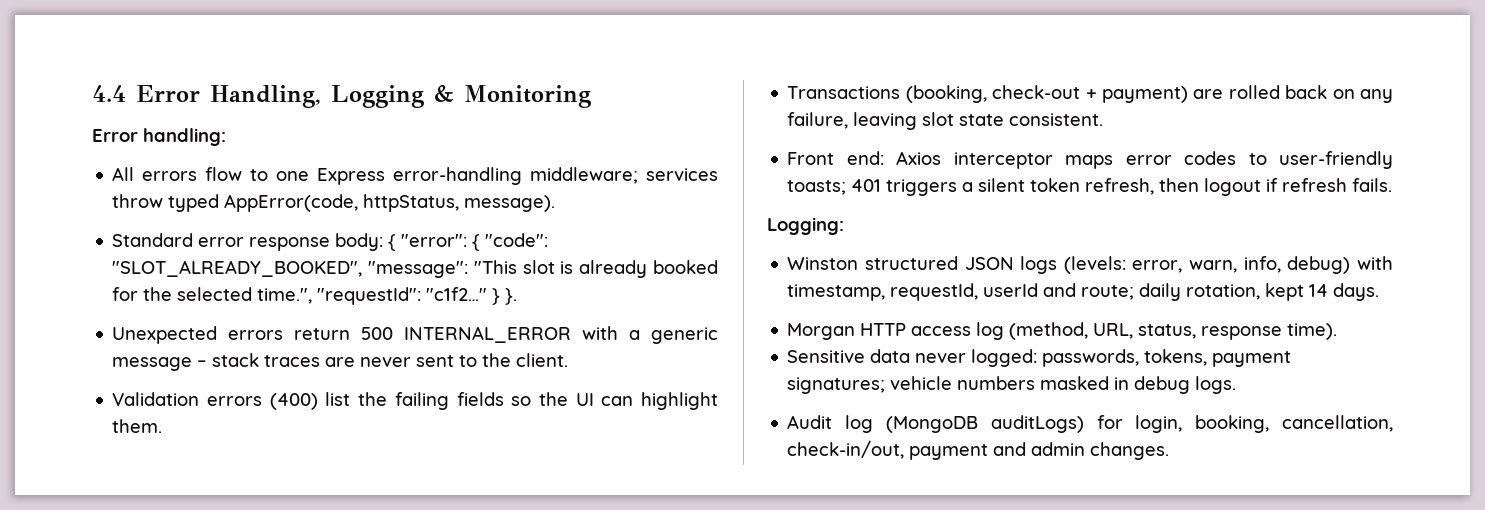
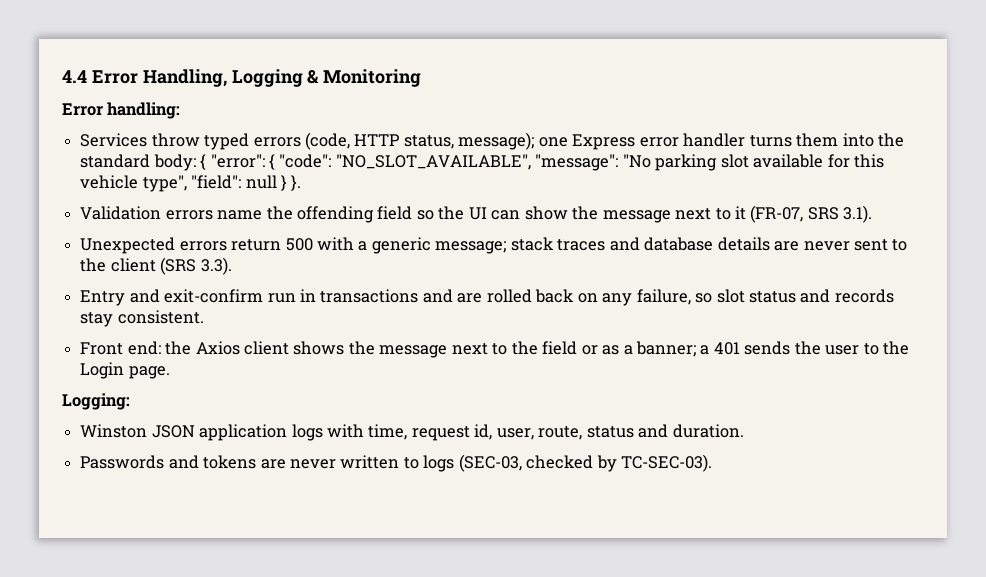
- All errors flow to one Express error-handling middleware; services throw typed AppError(code, httpStatus, message).
- Standard error response body: { "error": { "code": "SLOT_ALREADY_BOOKED", "message": "This slot is already booked for the selected time.", "requestId": "c1f2…" } }.
+ Services throw typed errors (code, HTTP status, message); one Express error handler turns them into the standard body: { "error": { "code": "NO_SLOT_AVAILABLE", "message": "No parking slot available for this vehicle type", "field": null } }.
+ Validation errors name the offending field so the UI can show the message next to it (FR-07, SRS 3.1).
- Unexpected errors return 500 INTERNAL_ERROR with a generic message – stack traces are never sent to the client.
- Validation errors (400) list the failing fields so the UI can highlight them.
- Transactions (booking, check-out + payment) are rolled back on any failure, leaving slot state consistent.
- Front end: Axios interceptor maps error codes to user-friendly toasts; 401 triggers a silent token refresh, then logout if refresh fails.
+ Unexpected errors return 500 with a generic message; stack traces and database details are never sent to the client (SRS 3.3).
+ Entry and exit-confirm run in transactions and are rolled back on any failure, so slot status and records stay consistent.
+ Front end: the Axios client shows the message next to the field or as a banner; a 401 sends the user to the Login page.
  Logging:
- Winston structured JSON logs (levels: error, warn, info, debug) with timestamp, requestId, userId and route; daily rotation, kept 14 days.
- Morgan HTTP access log (method, URL, status, response time).
- Sensitive data never logged: passwords, tokens, payment signatures; vehicle numbers masked in debug logs.
- Audit log (MongoDB auditLogs) for login, booking, cancellation, check-in/out, payment and admin changes.
+ Winston JSON application logs with time, request id, user, route, status and duration.
+ Passwords and tokens are never written to logs (SEC-03, checked by TC-SEC-03).

